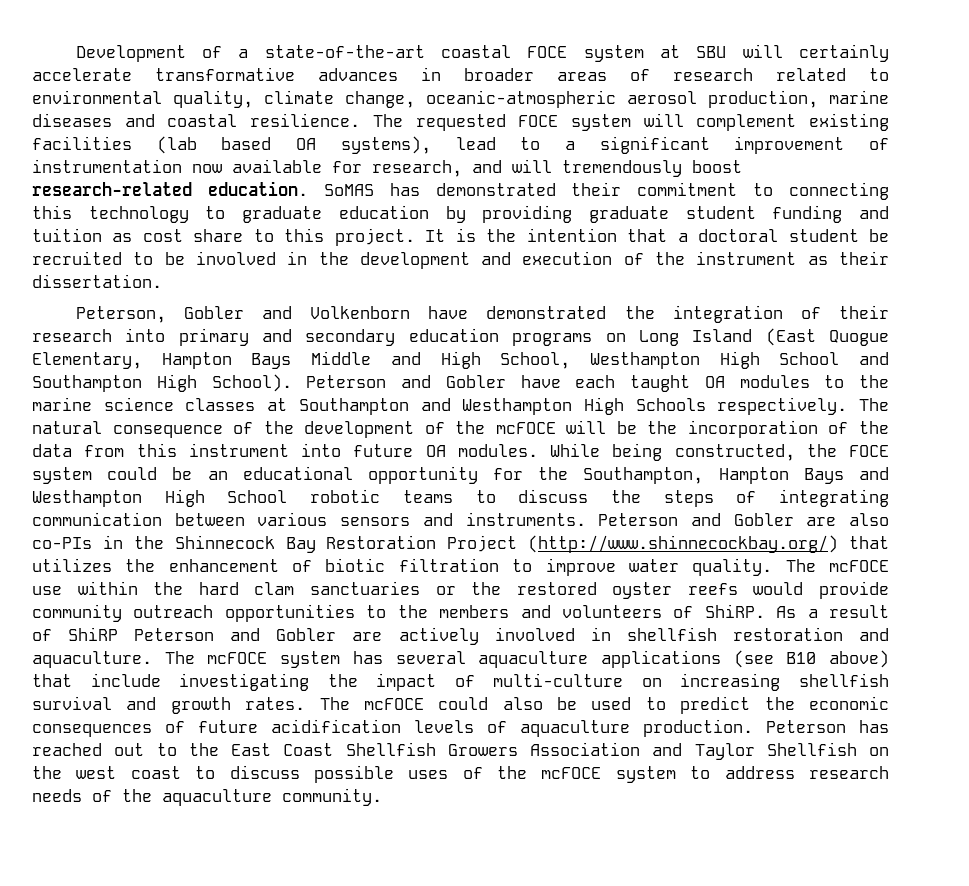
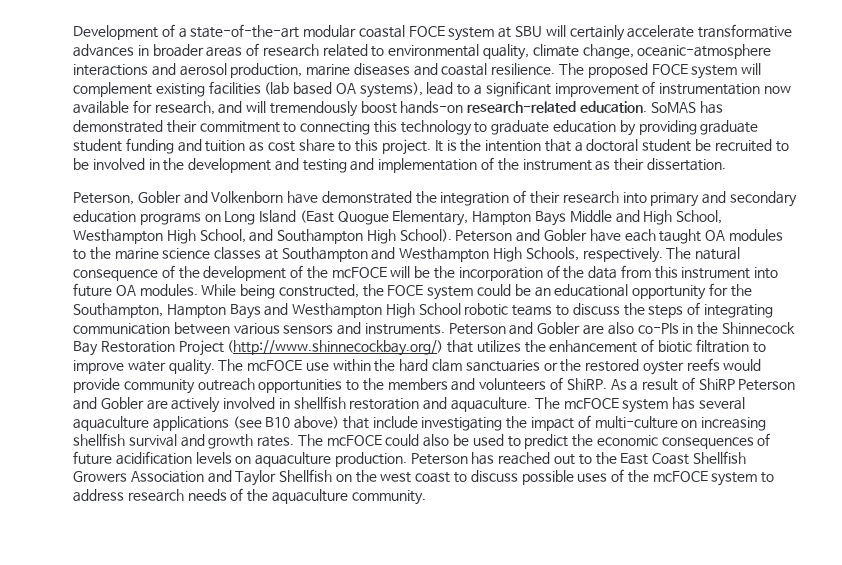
- Development of a state-of-the-art coastal FOCE system at SBU will certainly accelerate transformative advances in broader areas of research related to environmental quality, climate change, oceanic-atmospheric aerosol production, marine diseases and coastal resilience.
+ Development of a state-of-the-art modular coastal FOCE system at SBU will certainly accelerate transformative advances in broader areas of research related to environmental quality, climate change, oceanic-atmosphere interactions and aerosol production, marine diseases and coastal resilience.
- The requested FOCE system will complement existing facilities (lab based OA systems), lead to a significant improvement of instrumentation now available for research, and will tremendously boost research-related education.
+ The proposed FOCE system will complement existing facilities (lab based OA systems), lead to a significant improvement of instrumentation now available for research, and will tremendously boost hands-on research-related education.
- It is the intention that a doctoral student be recruited to be involved in the development and execution of the instrument as their dissertation.
+ It is the intention that a doctoral student be recruited to be involved in the development and testing and implementation of the instrument as their dissertation.
- Peterson, Gobler and Volkenborn have demonstrated the integration of their research into primary and secondary education programs on Long Island (East Quogue Elementary, Hampton Bays Middle and High School, Westhampton High School and Southampton High School).
+ Peterson, Gobler and Volkenborn have demonstrated the integration of their research into primary and secondary education programs on Long Island (East Quogue Elementary, Hampton Bays Middle and High School, Westhampton High School, and Southampton High School).
- Peterson and Gobler have each taught OA modules to the marine science classes at Southampton and Westhampton High Schools respectively.
+ Peterson and Gobler have each taught OA modules to the marine science classes at Southampton and Westhampton High Schools, respectively.
- The mcFOCE could also be used to predict the economic consequences of future acidification levels of aquaculture production.
+ The mcFOCE could also be used to predict the economic consequences of future acidification levels on aquaculture production.

